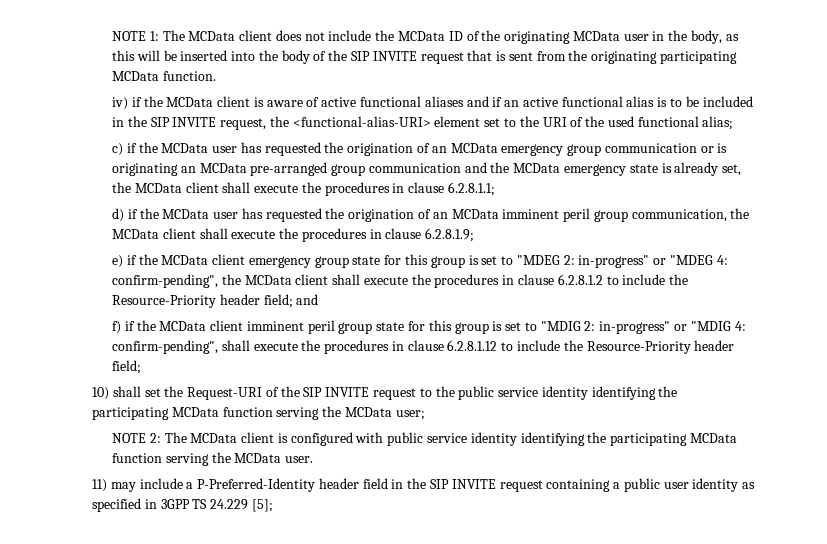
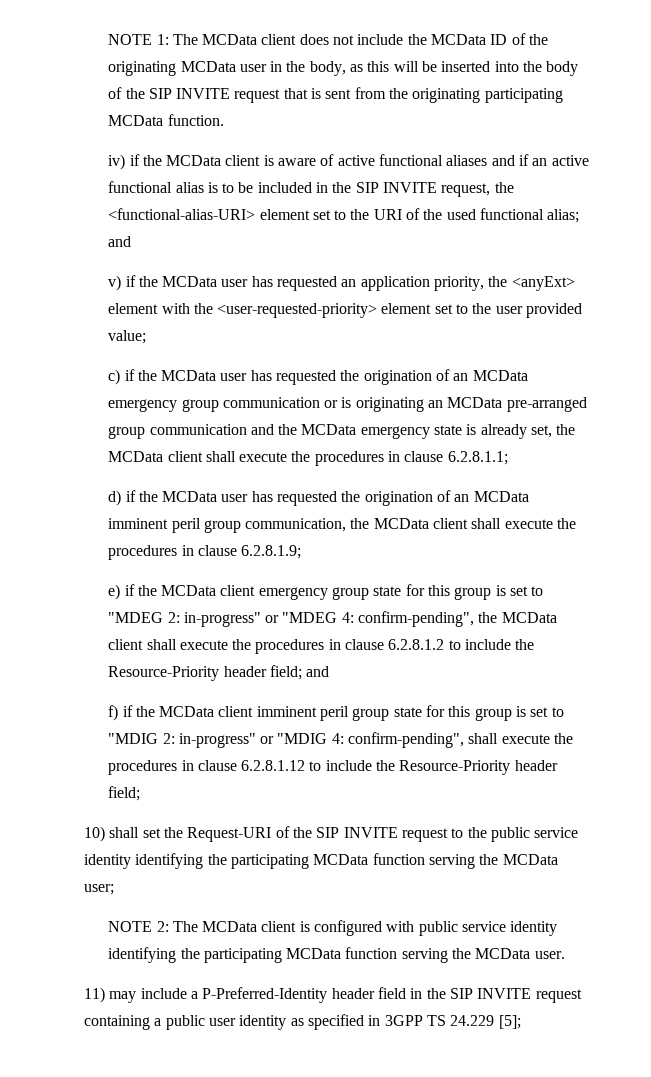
- iv) if the MCData client is aware of active functional aliases and if an active functional alias is to be included in the SIP INVITE request, the <functional-alias-URI> element set to the URI of the used functional alias;
+ iv) if the MCData client is aware of active functional aliases and if an active functional alias is to be included in the SIP INVITE request, the <functional-alias-URI> element set to the URI of the used functional alias; and
+ v) if the MCData user has requested an application priority, the <anyExt> element with the <user-requested-priority> element set to the user provided value;

